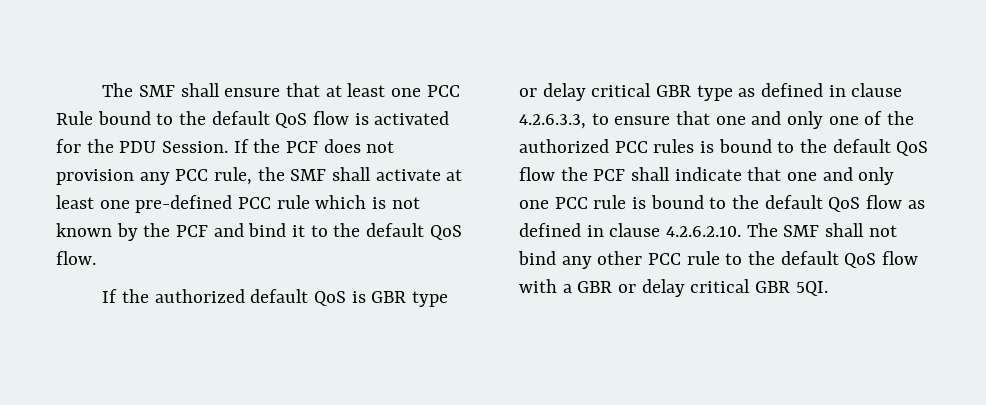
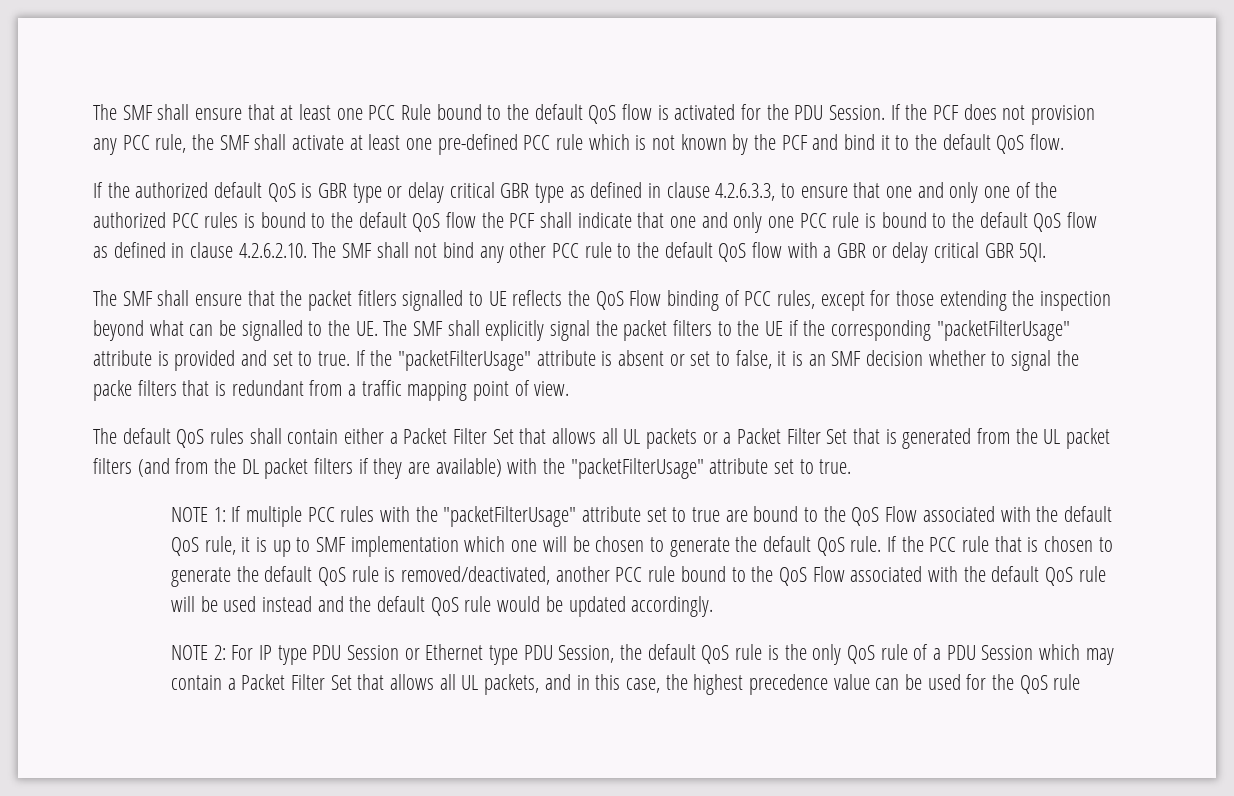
+ The SMF shall ensure that the packet fitlers signalled to UE reflects the QoS Flow binding of PCC rules, except for those extending the inspection beyond what can be signalled to the UE. The SMF shall explicitly signal the packet filters to the UE if the corresponding "packetFilterUsage" attribute is provided and set to true. If the "packetFilterUsage" attribute is absent or set to false, it is an SMF decision whether to signal the packe filters that is redundant from a traffic mapping point of view.
+ The default QoS rules shall contain either a Packet Filter Set that allows all UL packets or a Packet Filter Set that is generated from the UL packet filters (and from the DL packet filters if they are available) with the "packetFilterUsage" attribute set to true.
+ NOTE 1: If multiple PCC rules with the "packetFilterUsage" attribute set to true are bound to the QoS Flow associated with the default QoS rule, it is up to SMF implementation which one will be chosen to generate the default QoS rule. If the PCC rule that is chosen to generate the default QoS rule is removed/deactivated, another PCC rule bound to the QoS Flow associated with the default QoS rule will be used instead and the default QoS rule would be updated accordingly.
+ NOTE 2: For IP type PDU Session or Ethernet type PDU Session, the default QoS rule is the only QoS rule of a PDU Session which may contain a Packet Filter Set that allows all UL packets, and in this case, the highest precedence value can be used for the QoS rule

